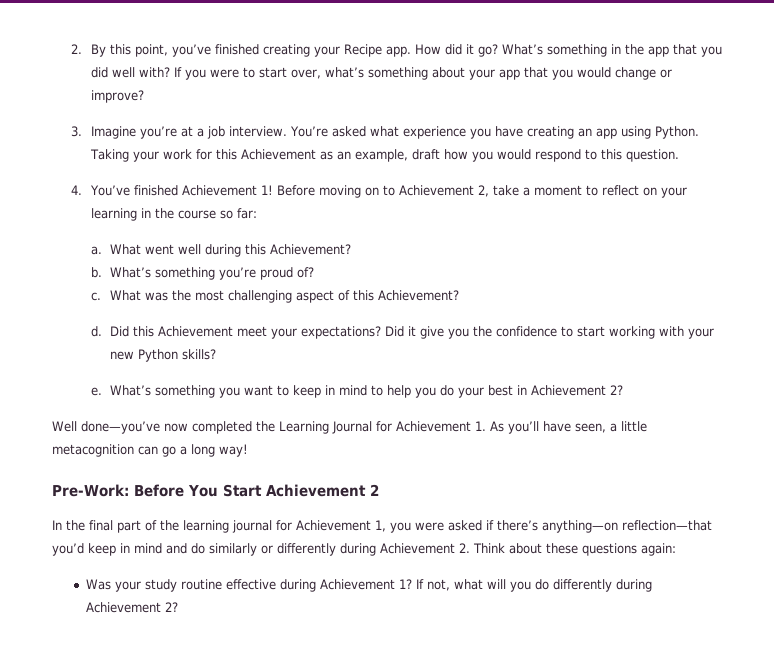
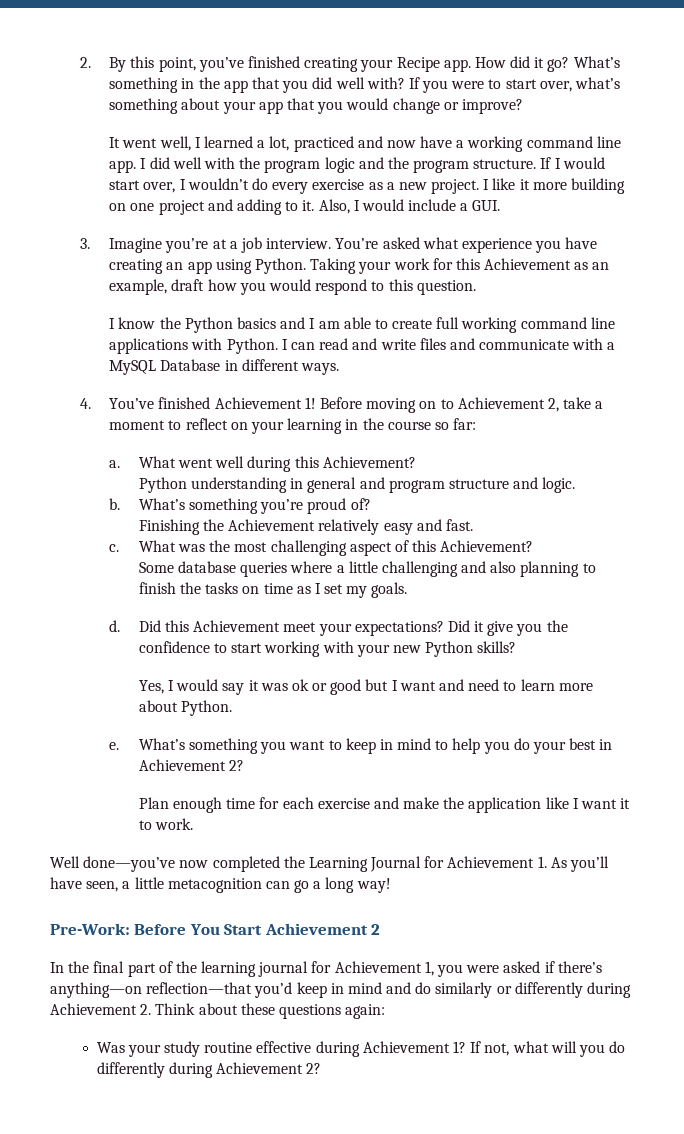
+ It went well, I learned a lot, practiced and now have a working command line app. I did well with the program logic and the program structure. If I would start over, I wouldn’t do every exercise as a new project. I like it more building on one project and adding to it. Also, I would include a GUI.
+ I know the Python basics and I am able to create full working command line applications with Python. I can read and write files and communicate with a MySQL Database in different ways.
+ Python understanding in general and program structure and logic.
+ Finishing the Achievement relatively easy and fast.
+ Some database queries where a little challenging and also planning to finish the tasks on time as I set my goals.
+ Yes, I would say it was ok or good but I want and need to learn more about Python.
+ Plan enough time for each exercise and make the application like I want it to work.

